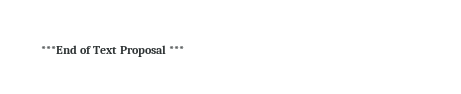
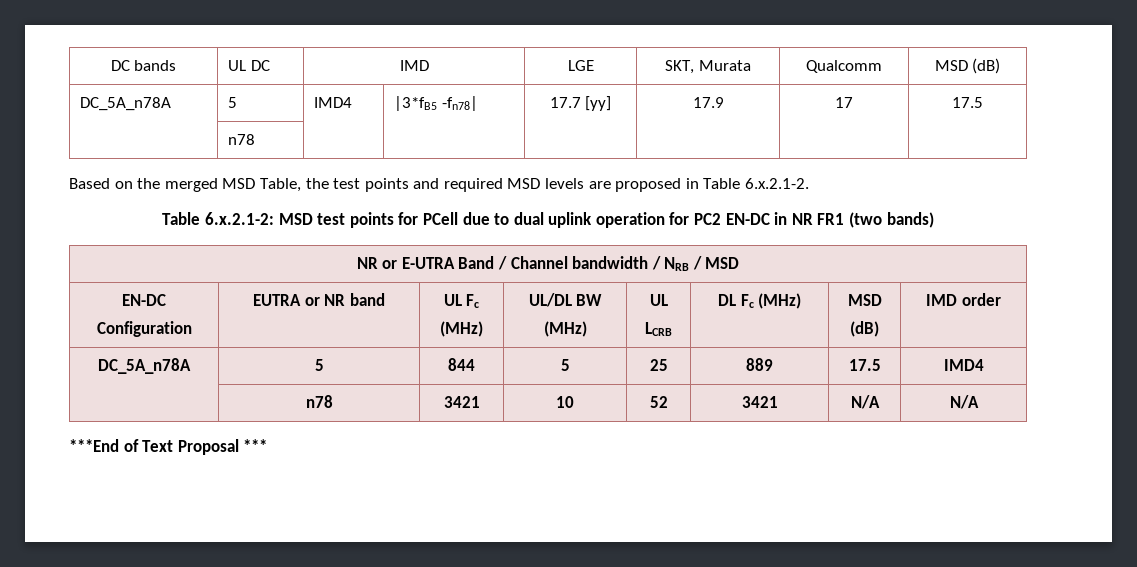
+ DC bands | UL DC | IMD | LGE | SKT, Murata | Qualcomm | MSD (dB)
+ DC_5A_n78A | 5 | IMD4 | |3*fB5 -fn78| | 17.7 [yy] | 17.9 | 17 | 17.5
+ | n78 | | | | | |
+ Based on the merged MSD Table, the test points and required MSD levels are proposed in Table 6.x.2.1-2.
+ Table 6.x.2.1-2: MSD test points for PCell due to dual uplink operation for PC2 EN-DC in NR FR1 (two bands)
+ NR or E-UTRA Band / Channel bandwidth / NRB / MSD
+ EN-DC
+ Configuration | EUTRA or NR band | UL Fc
+ (MHz) | UL/DL BW
+ (MHz) | UL
+ LCRB | DL Fc (MHz) | MSD
+ (dB) | IMD order
+ DC_5A_n78A | 5 | 844 | 5 | 25 | 889 | 17.5 | IMD4
+ | n78 | 3421 | 10 | 52 | 3421 | N/A | N/A

